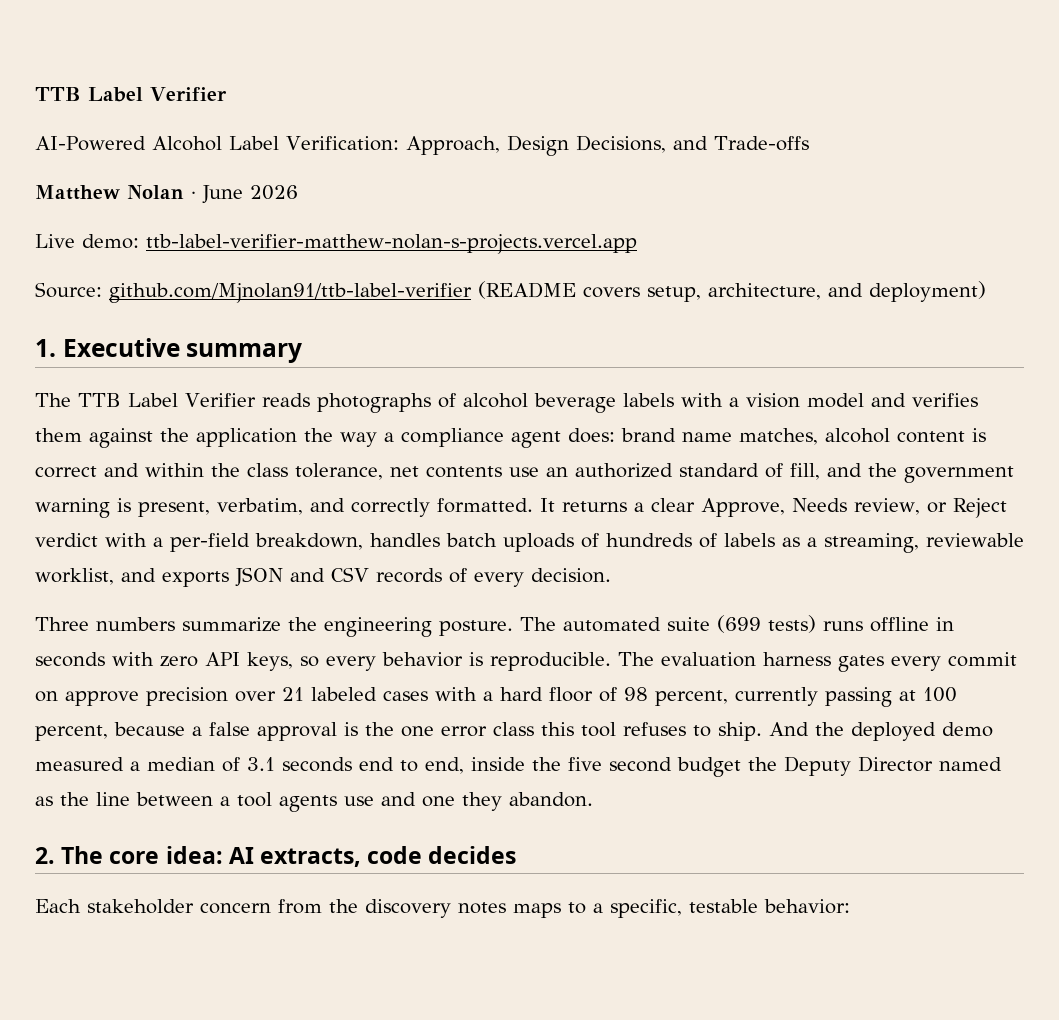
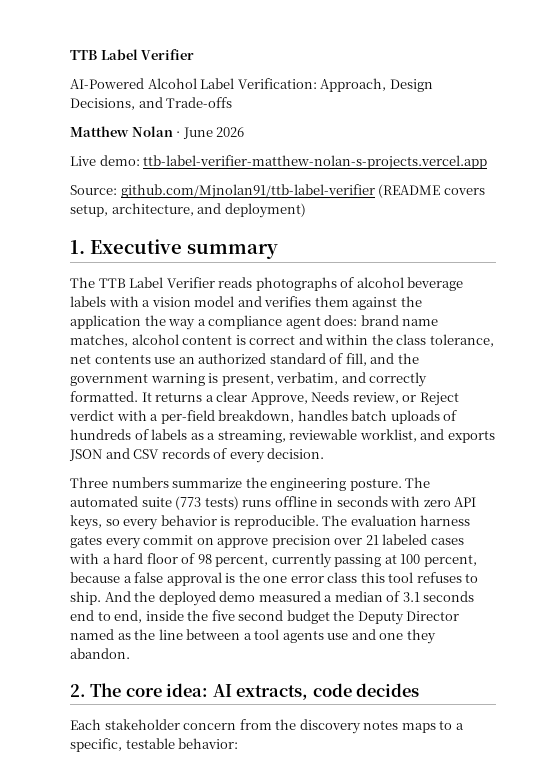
- The automated suite (699 tests) runs offline in seconds with zero API keys, so every behavior is reproducible.
+ The automated suite (773 tests) runs offline in seconds with zero API keys, so every behavior is reproducible.

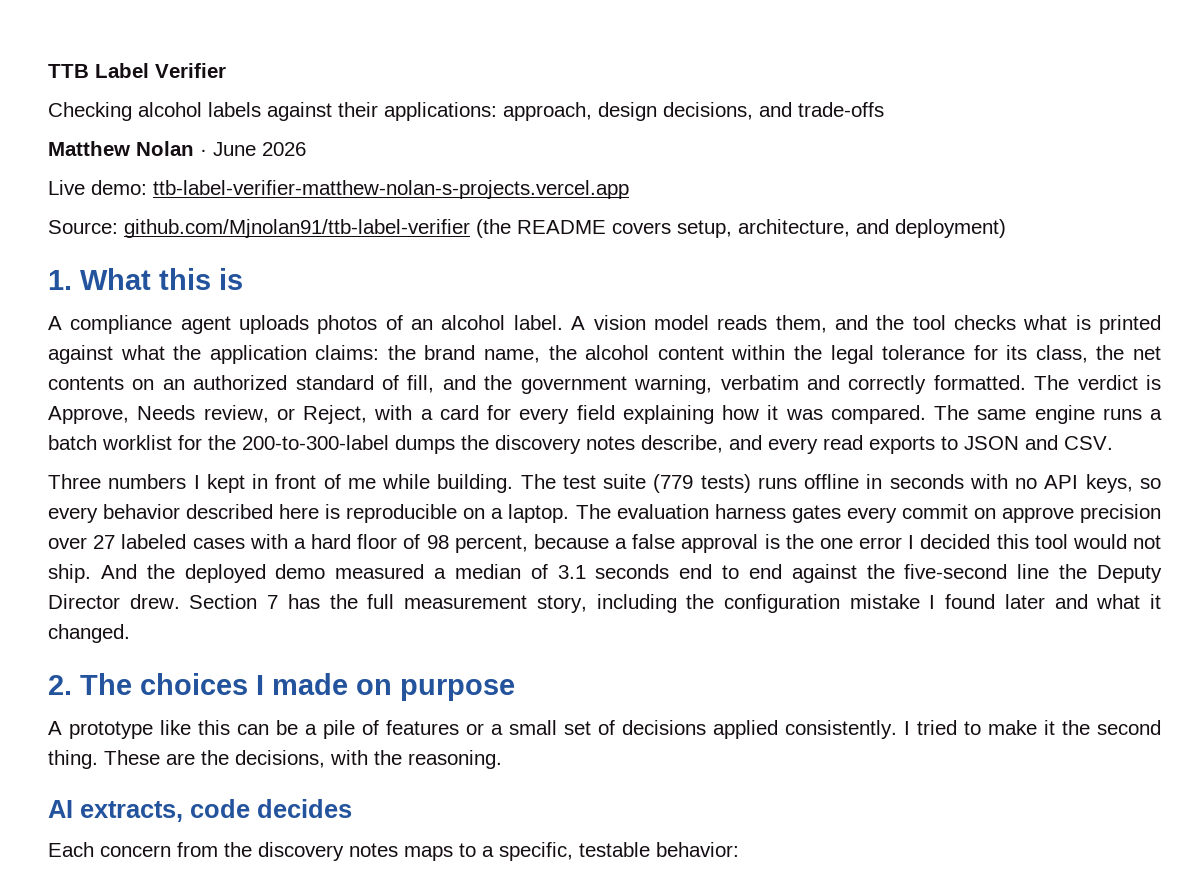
- AI-Powered Alcohol Label Verification: Approach, Design Decisions, and Trade-offs
+ Checking alcohol labels against their applications: approach, design decisions, and trade-offs
- Source: github.com/Mjnolan91/ttb-label-verifier (README covers setup, architecture, and deployment)
+ Source: github.com/Mjnolan91/ttb-label-verifier (the README covers setup, architecture, and deployment)
- 1. Executive summary
- The TTB Label Verifier reads photographs of alcohol beverage labels with a vision model and verifies them against the application the way a compliance agent does: brand name matches, alcohol content is correct and within the class tolerance, net contents use an authorized standard of fill, and the government warning is present, verbatim, and correctly formatted. It returns a clear Approve, Needs review, or Reject verdict with a per-field breakdown, handles batch uploads of hundreds of labels as a streaming, reviewable worklist, and exports JSON and CSV records of every decision.
- Three numbers summarize the engineering posture. The automated suite (773 tests) runs offline in seconds with zero API keys, so every behavior is reproducible.
+ 1. What this is
+ A compliance agent uploads photos of an alcohol label. A vision model reads them, and the tool checks what is printed against what the application claims: the brand name, the alcohol content within the legal tolerance for its class, the net contents on an authorized standard of fill, and the government warning, verbatim and correctly formatted. The verdict is Approve, Needs review, or Reject, with a card for every field explaining how it was compared. The same engine runs a batch worklist for the 200-to-300-label dumps the discovery notes describe, and every read exports to JSON and CSV.
+ Three numbers I kept in front of me while building. The test suite (779 tests) runs offline in seconds with no API keys, so every behavior described here is reproducible on a laptop.
- The evaluation harness gates every commit on approve precision over 21 labeled cases with a hard floor of 98 percent, currently passing at 100 percent, because a false approval is the one error class this tool refuses to ship.
+ The evaluation harness gates every commit on approve precision over 27 labeled cases with a hard floor of 98 percent, because a false approval is the one error I decided this tool would not ship.
- And the deployed demo measured a median of 3.1 seconds end to end, inside the five second budget the Deputy Director named as the line between a tool agents use and one they abandon.
- 2. The core idea: AI extracts, code decides
+ And the deployed demo measured a median of 3.1 seconds end to end against the five-second line the Deputy Director drew. Section 7 has the full measurement story, including the configuration mistake I found later and what it changed.
+ 2. The choices I made on purpose
+ A prototype like this can be a pile of features or a small set of decisions applied consistently. I tried to make it the second thing. These are the decisions, with the reasoning.
+ AI extracts, code decides
- Each stakeholder concern from the discovery notes maps to a specific, testable behavior:
+ Each concern from the discovery notes maps to a specific, testable behavior:

